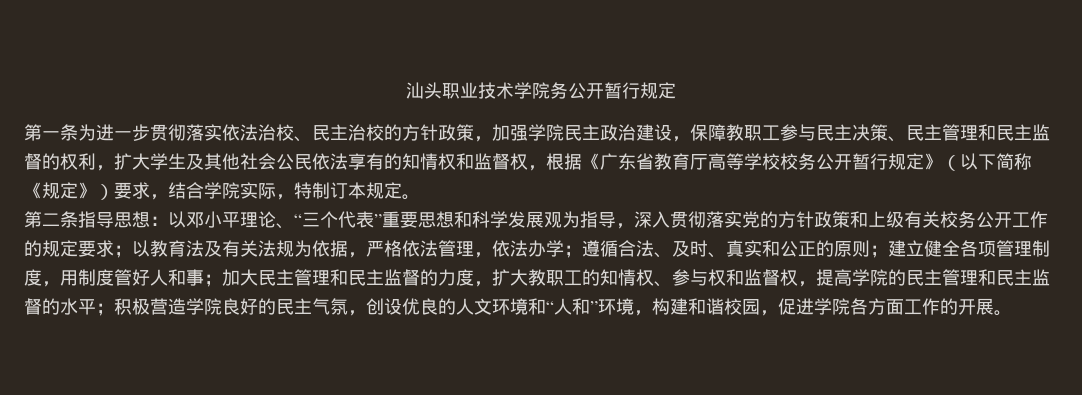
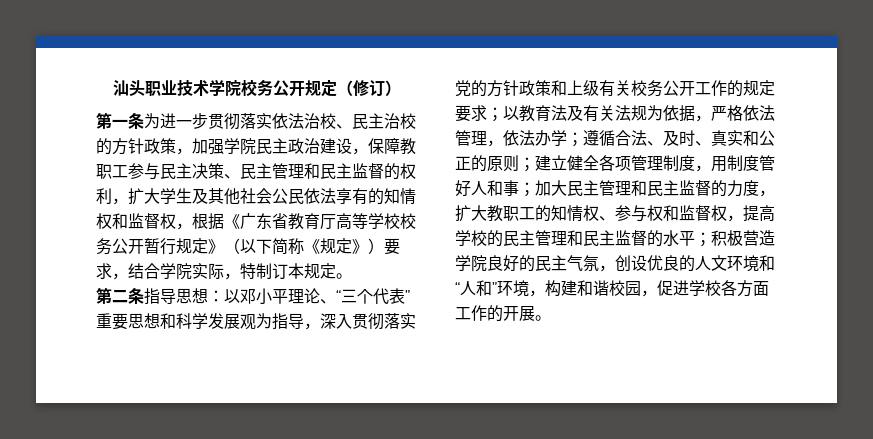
- 汕头职业技术学院务公开暂行规定
+ 汕头职业技术学院校务公开规定（修订）
- 加大民主管理和民主监督的力度，扩大教职工的知情权、参与权和监督权，提高学院的民主管理和民主监督的水平；
+ 加大民主管理和民主监督的力度，扩大教职工的知情权、参与权和监督权，提高学校的民主管理和民主监督的水平；
- 积极营造学院良好的民主气氛，创设优良的人文环境和“人和”环境，构建和谐校园，促进学院各方面工作的开展。
+ 积极营造学院良好的民主气氛，创设优良的人文环境和“人和”环境，构建和谐校园，促进学校各方面工作的开展。

